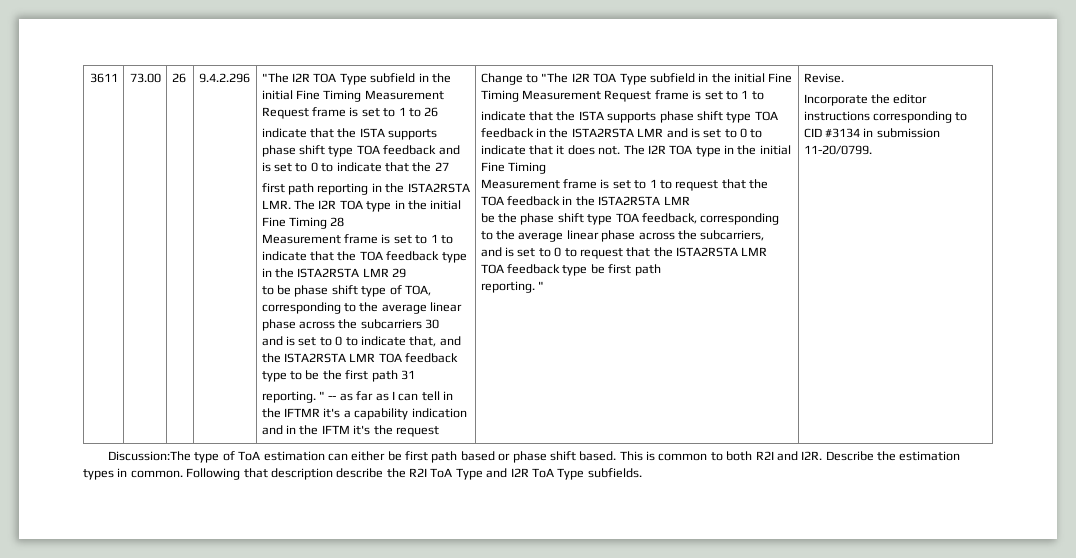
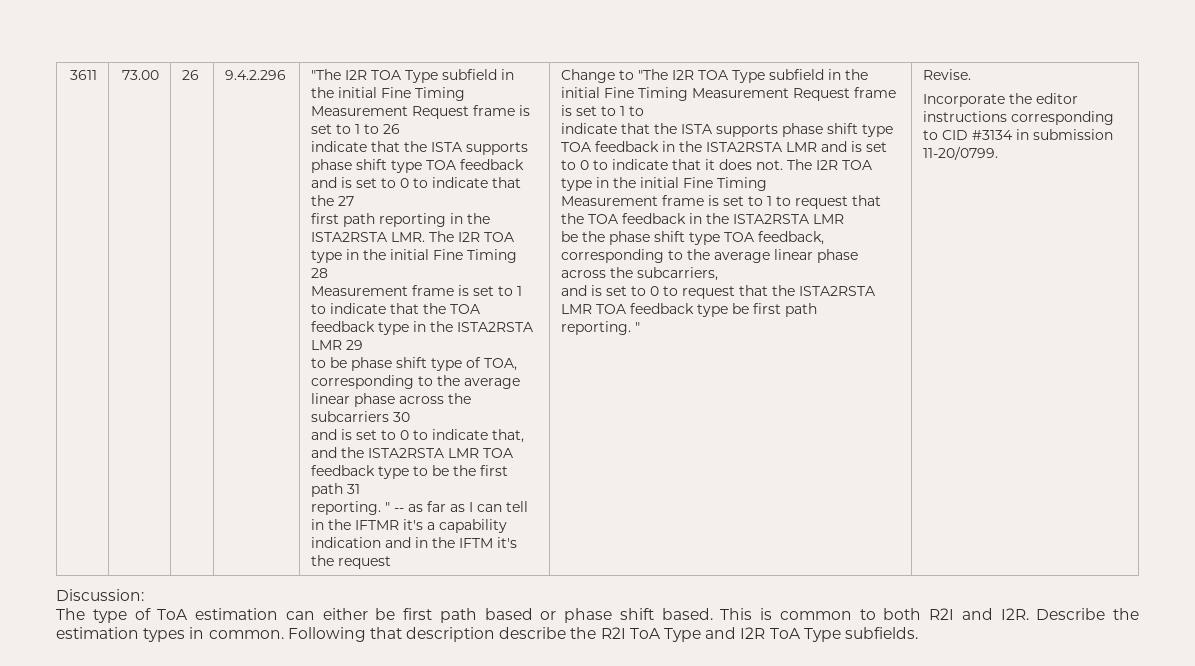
- Discussion:The type of ToA estimation can either be first path based or phase shift based.
+ Discussion:
+ The type of ToA estimation can either be first path based or phase shift based.

